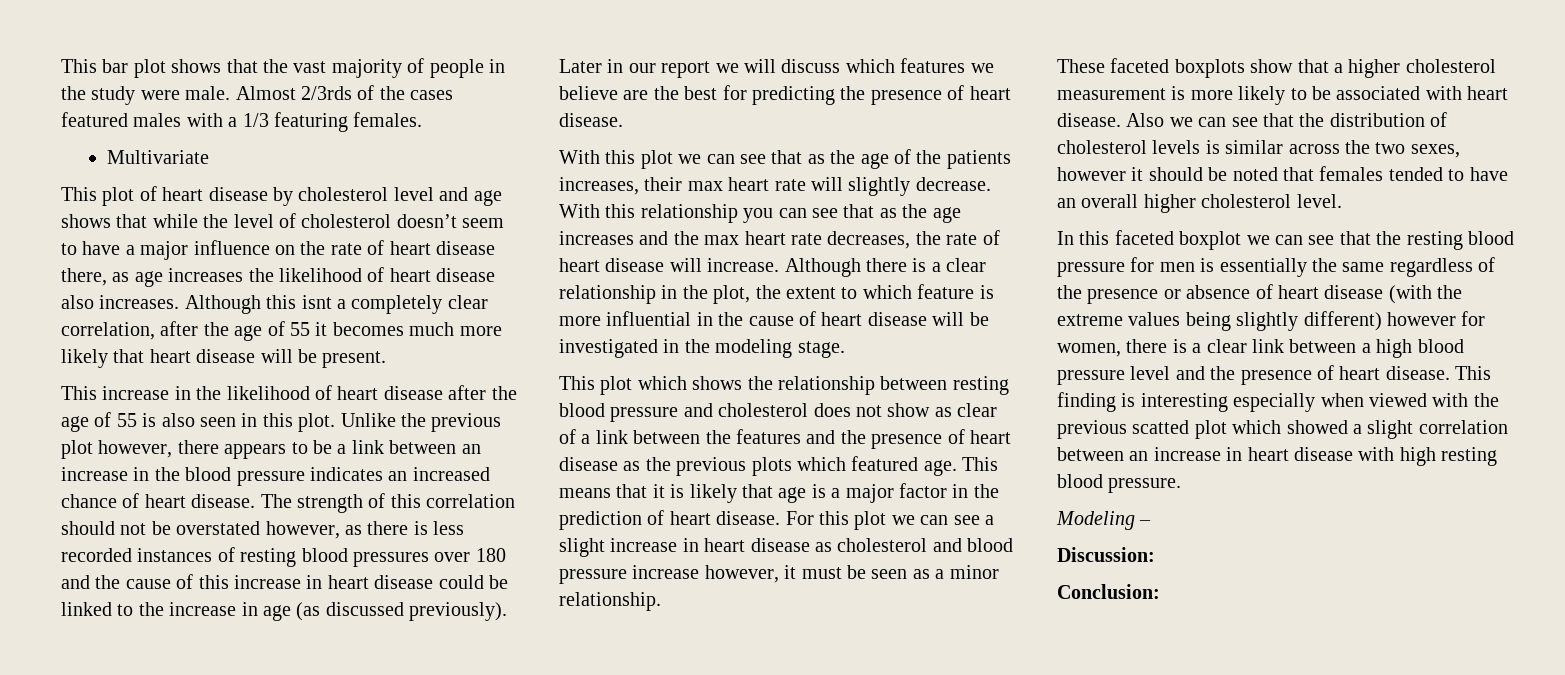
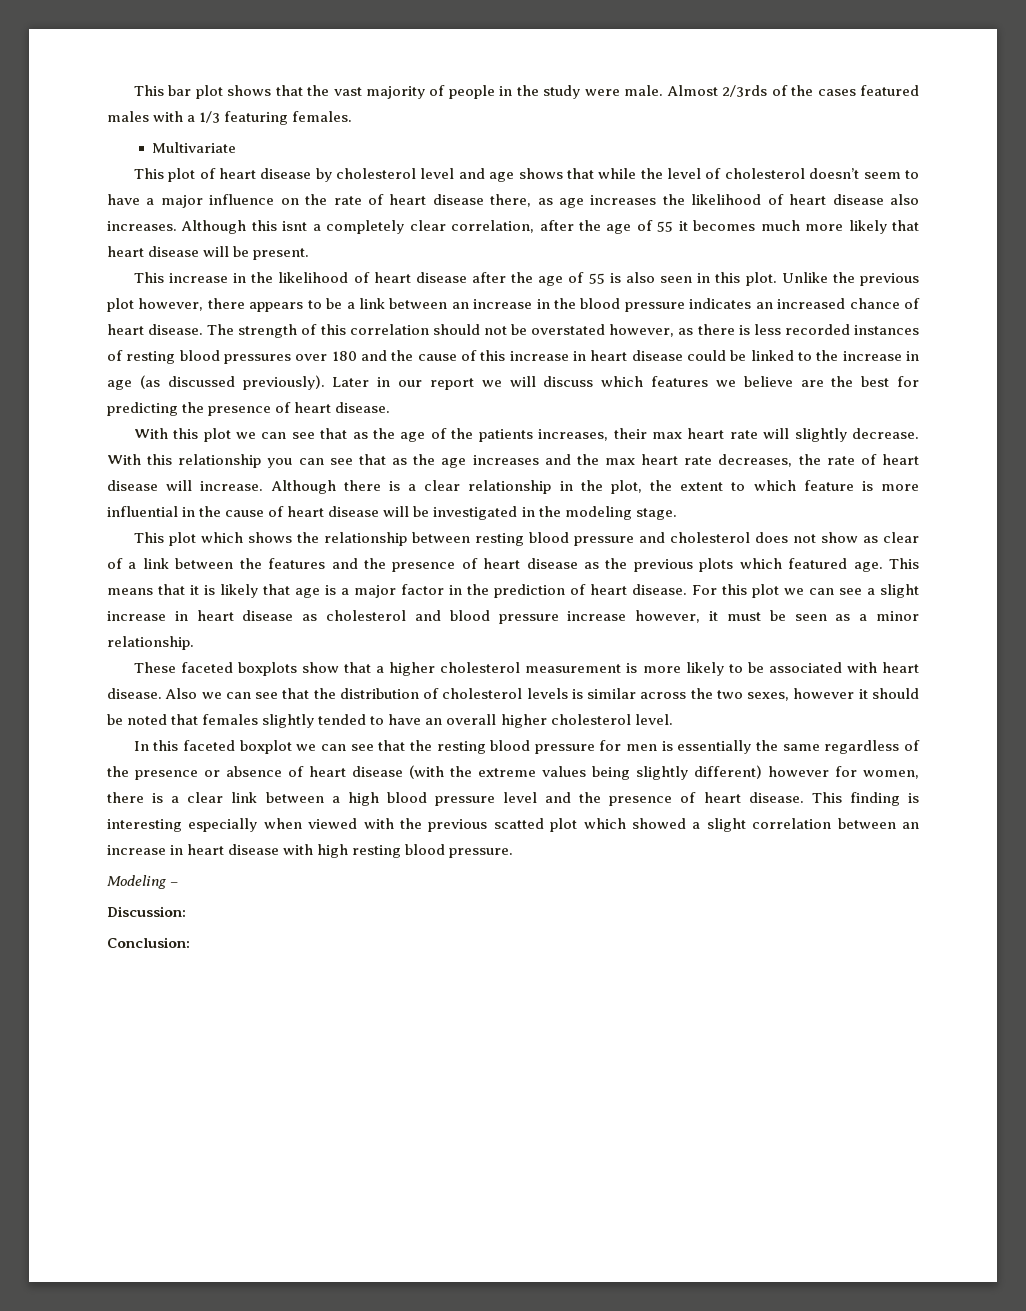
- Also we can see that the distribution of cholesterol levels is similar across the two sexes, however it should be noted that females tended to have an overall higher cholesterol level.
+ Also we can see that the distribution of cholesterol levels is similar across the two sexes, however it should be noted that females slightly tended to have an overall higher cholesterol level.

